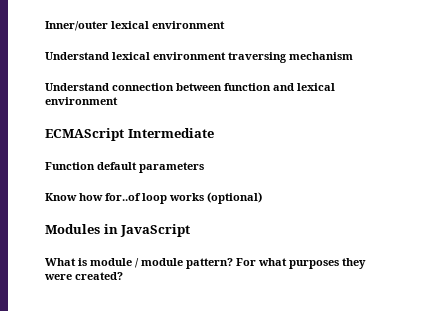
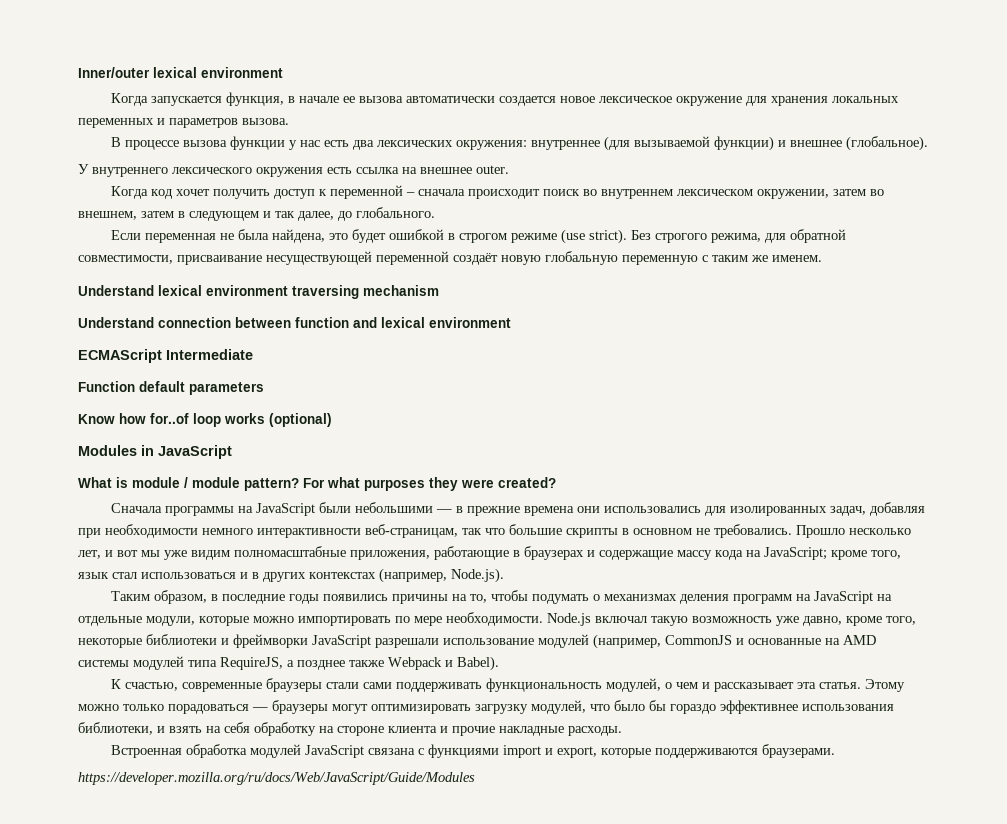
+ Когда запускается функция, в начале ее вызова автоматически создается новое лексическое окружение для хранения локальных переменных и параметров вызова.
+ В процессе вызова функции у нас есть два лексических окружения: внутреннее (для вызываемой функции) и внешнее (глобальное).
+ У внутреннего лексического окружения есть ссылка на внешнее outer.
+ Когда код хочет получить доступ к переменной – сначала происходит поиск во внутреннем лексическом окружении, затем во внешнем, затем в следующем и так далее, до глобального.
+ Если переменная не была найдена, это будет ошибкой в строгом режиме (use strict). Без строгого режима, для обратной совместимости, присваивание несуществующей переменной создаёт новую глобальную переменную с таким же именем.
+ Сначала программы на JavaScript были небольшими — в прежние времена они использовались для изолированных задач, добавляя при необходимости немного интерактивности веб-страницам, так что большие скрипты в основном не требовались. Прошло несколько лет, и вот мы уже видим полномасштабные приложения, работающие в браузерах и содержащие массу кода на JavaScript; кроме того, язык стал использоваться и в других контекстах (например, Node.js).
+ Таким образом, в последние годы появились причины на то, чтобы подумать о механизмах деления программ на JavaScript на отдельные модули, которые можно импортировать по мере необходимости. Node.js включал такую возможность уже давно, кроме того, некоторые библиотеки и фреймворки JavaScript разрешали использование модулей (например, CommonJS и основанные на AMD системы модулей типа RequireJS, а позднее также Webpack и Babel).
+ К счастью, современные браузеры стали сами поддерживать функциональность модулей, о чем и рассказывает эта статья. Этому можно только порадоваться — браузеры могут оптимизировать загрузку модулей, что было бы гораздо эффективнее использования библиотеки, и взять на себя обработку на стороне клиента и прочие накладные расходы.
+ Встроенная обработка модулей JavaScript связана с функциями import и export, которые поддерживаются браузерами.
+ https://developer.mozilla.org/ru/docs/Web/JavaScript/Guide/Modules

